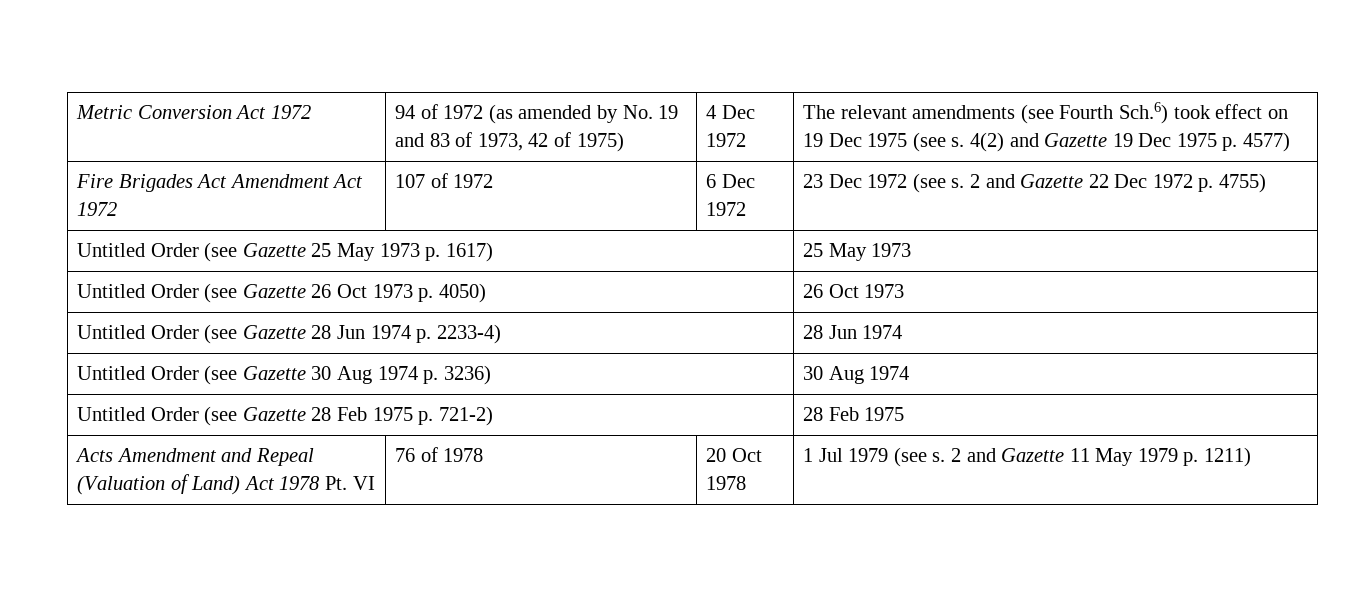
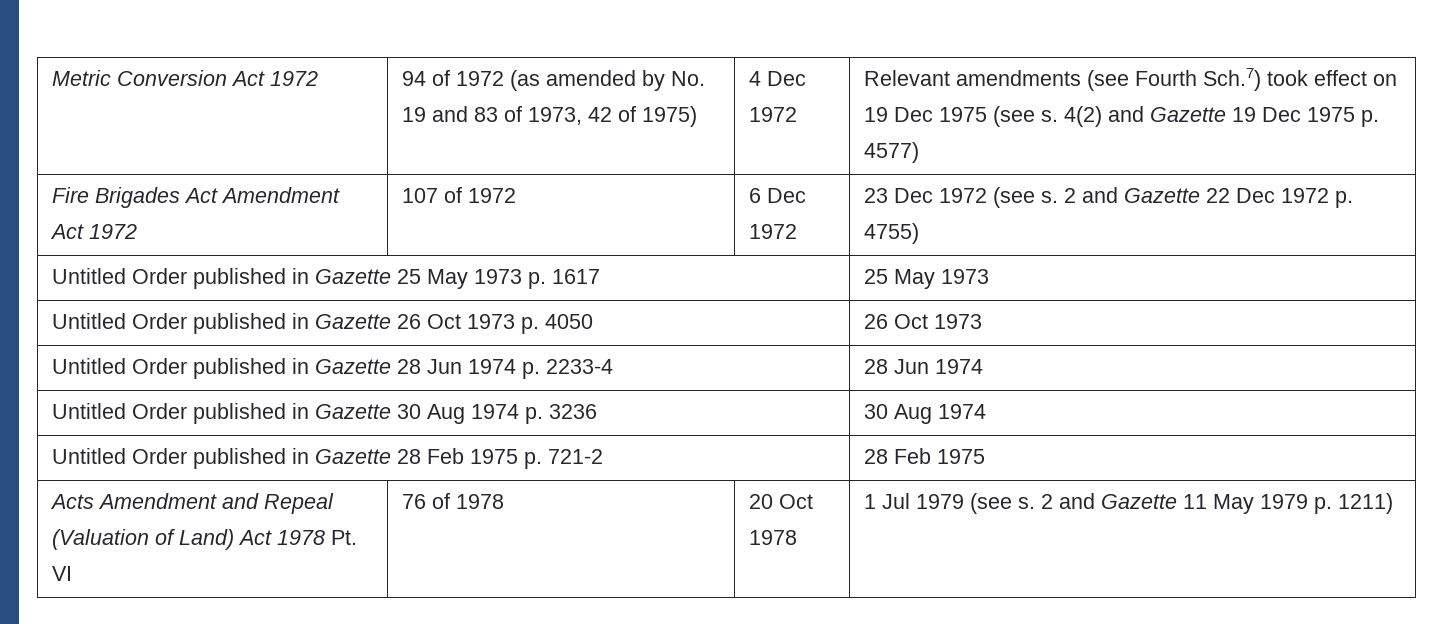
- The relevant amendments (see Fourth Sch.6) took effect on 19 Dec 1975 (see s.
+ Relevant amendments (see Fourth Sch.7) took effect on 19 Dec 1975 (see s.
- Untitled Order (see Gazette 25 May 1973 p. 1617) | 25 May 1973
+ Untitled Order published in Gazette 25 May 1973 p. 1617 | 25 May 1973
- Untitled Order (see Gazette 26 Oct 1973 p. 4050) | 26 Oct 1973
+ Untitled Order published in Gazette 26 Oct 1973 p. 4050 | 26 Oct 1973
- Untitled Order (see Gazette 28 Jun 1974 p. 2233-4) | 28 Jun 1974
+ Untitled Order published in Gazette 28 Jun 1974 p. 2233-4 | 28 Jun 1974
- Untitled Order (see Gazette 30 Aug 1974 p. 3236) | 30 Aug 1974
+ Untitled Order published in Gazette 30 Aug 1974 p. 3236 | 30 Aug 1974
- Untitled Order (see Gazette 28 Feb 1975 p. 721-2) | 28 Feb 1975
+ Untitled Order published in Gazette 28 Feb 1975 p. 721-2 | 28 Feb 1975

